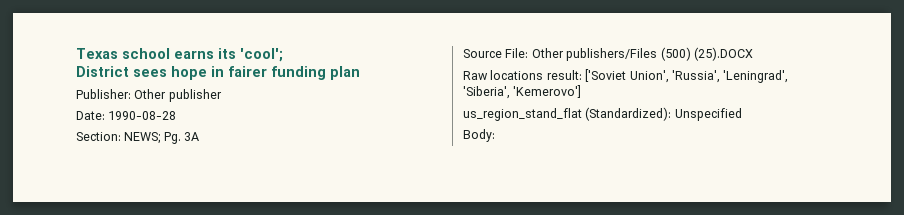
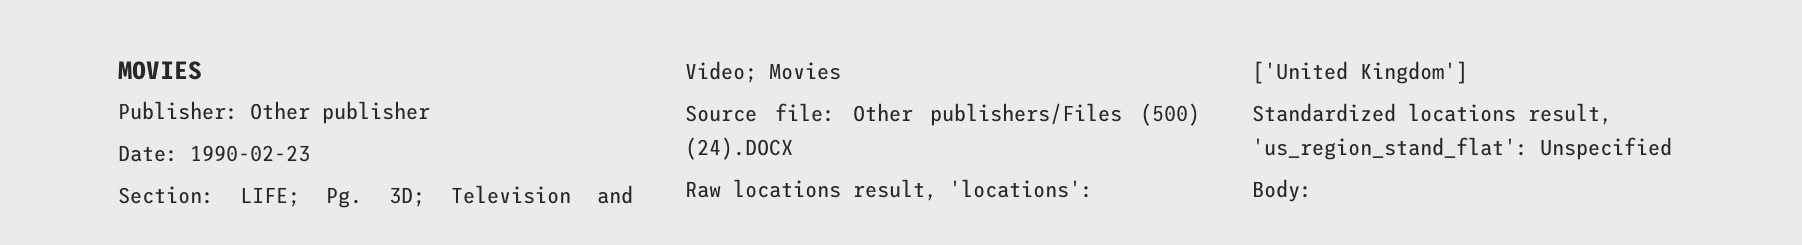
- Texas school earns its 'cool';
- District sees hope in fairer funding plan
+ MOVIES
- Date: 1990-08-28
+ Date: 1990-02-23
- Section: NEWS; Pg. 3A
+ Section: LIFE; Pg. 3D; Television and Video; Movies
- Source File: Other publishers/Files (500) (25).DOCX
+ Source file: Other publishers/Files (500) (24).DOCX
- Raw locations result: ['Soviet Union', 'Russia', 'Leningrad', 'Siberia', 'Kemerovo']
- us_region_stand_flat (Standardized): Unspecified
+ Raw locations result, 'locations': ['United Kingdom']
+ Standardized locations result, 'us_region_stand_flat': Unspecified

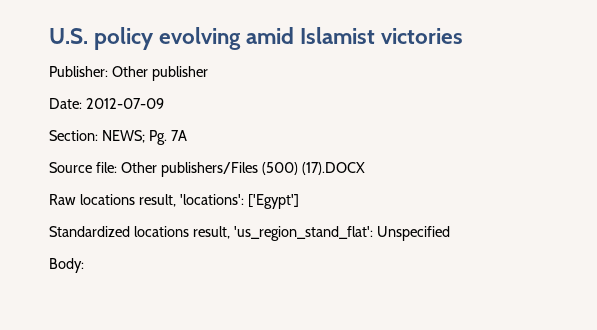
- MOVIES
+ U.S. policy evolving amid Islamist victories
- Date: 1990-02-23
+ Date: 2012-07-09
- Section: LIFE; Pg. 3D; Television and Video; Movies
+ Section: NEWS; Pg. 7A
- Source file: Other publishers/Files (500) (24).DOCX
+ Source file: Other publishers/Files (500) (17).DOCX
- Raw locations result, 'locations': ['United Kingdom']
+ Raw locations result, 'locations': ['Egypt']

